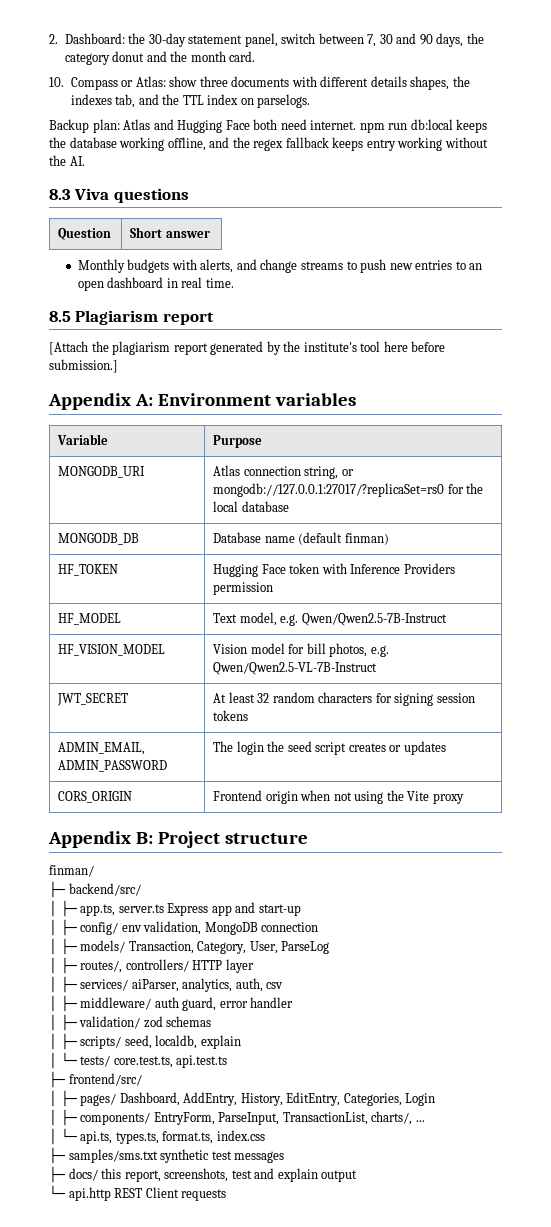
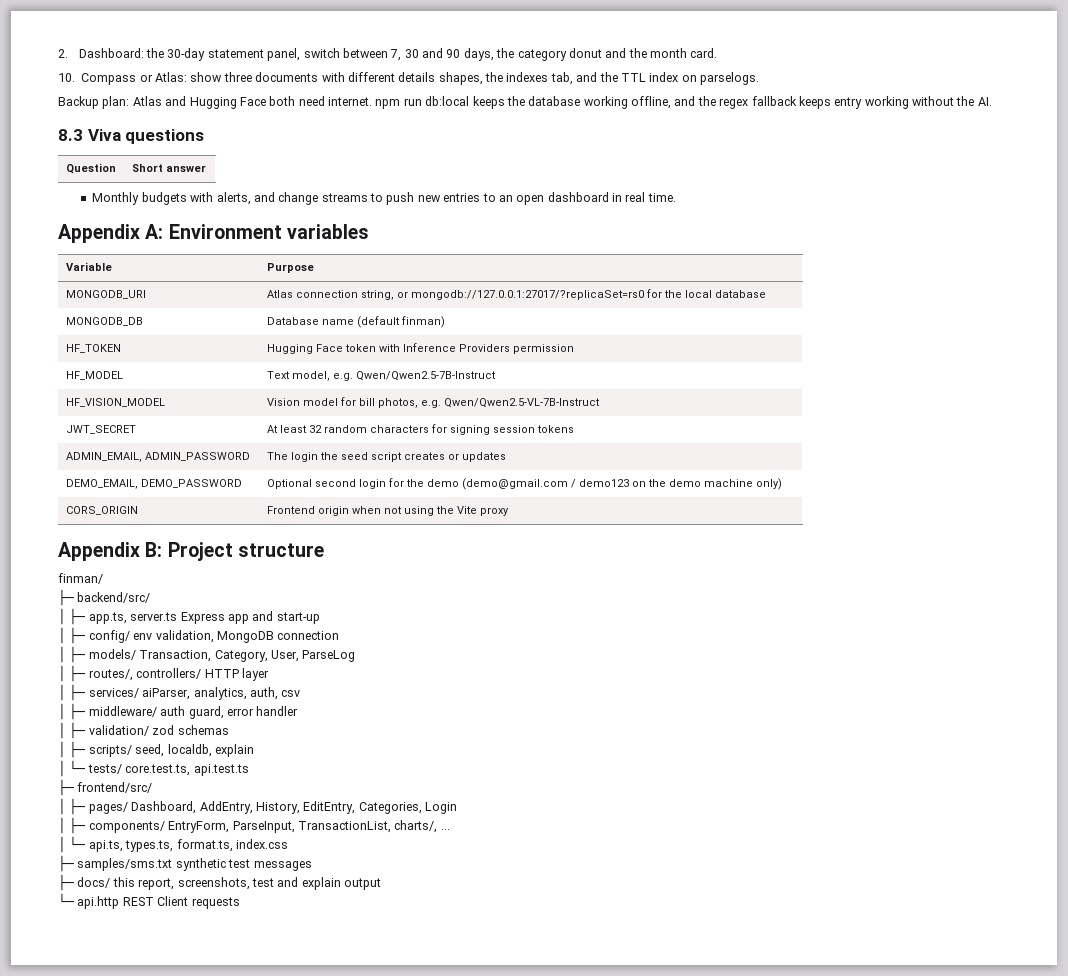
- 8.5 Plagiarism report
- [Attach the plagiarism report generated by the institute's tool here before submission.]
+ DEMO_EMAIL, DEMO_PASSWORD | Optional second login for the demo (demo@gmail.com / demo123 on the demo machine only)

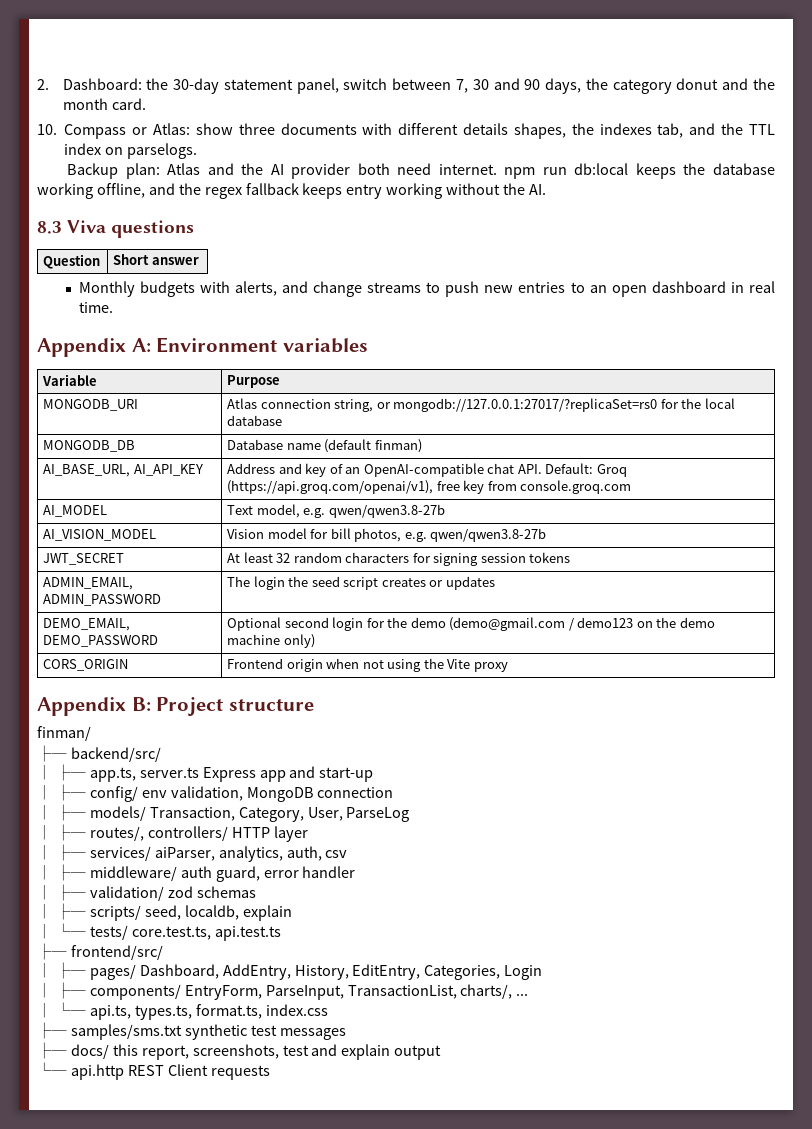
- Backup plan: Atlas and Hugging Face both need internet. npm run db:local keeps the database working offline, and the regex fallback keeps entry working without the AI.
+ Backup plan: Atlas and the AI provider both need internet. npm run db:local keeps the database working offline, and the regex fallback keeps entry working without the AI.
- HF_TOKEN | Hugging Face token with Inference Providers permission
- HF_MODEL | Text model, e.g. Qwen/Qwen2.5-7B-Instruct
- HF_VISION_MODEL | Vision model for bill photos, e.g. Qwen/Qwen2.5-VL-7B-Instruct
+ AI_BASE_URL, AI_API_KEY | Address and key of an OpenAI-compatible chat API. Default: Groq (https://api.groq.com/openai/v1), free key from console.groq.com
+ AI_MODEL | Text model, e.g. qwen/qwen3.8-27b
+ AI_VISION_MODEL | Vision model for bill photos, e.g. qwen/qwen3.8-27b

